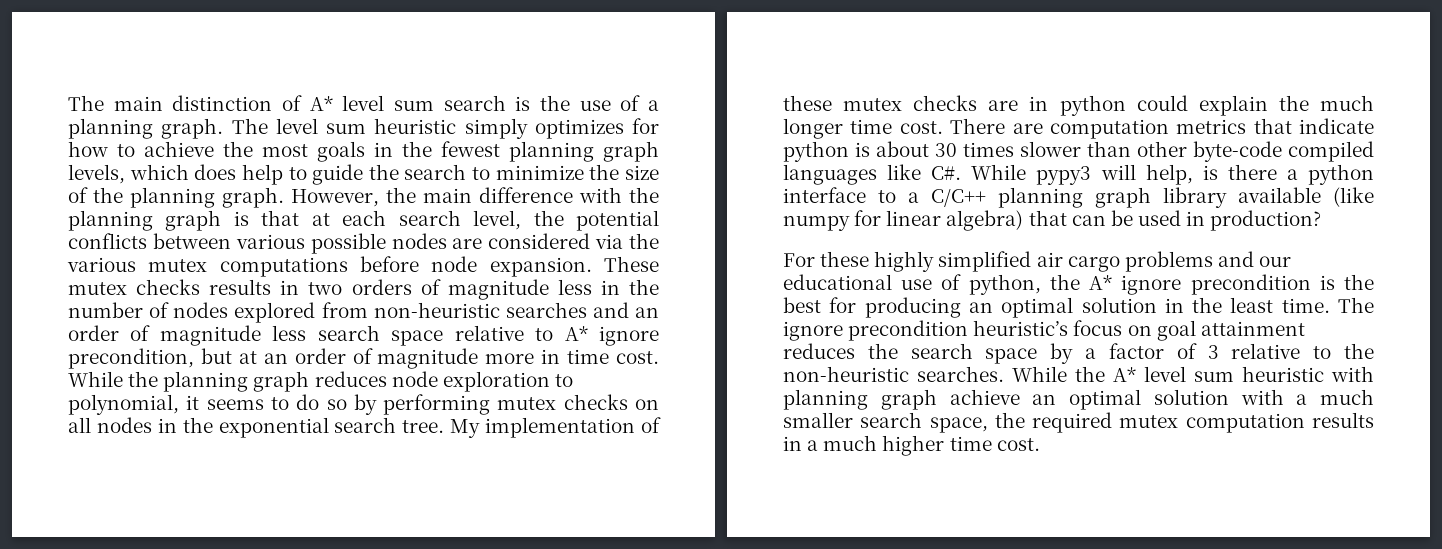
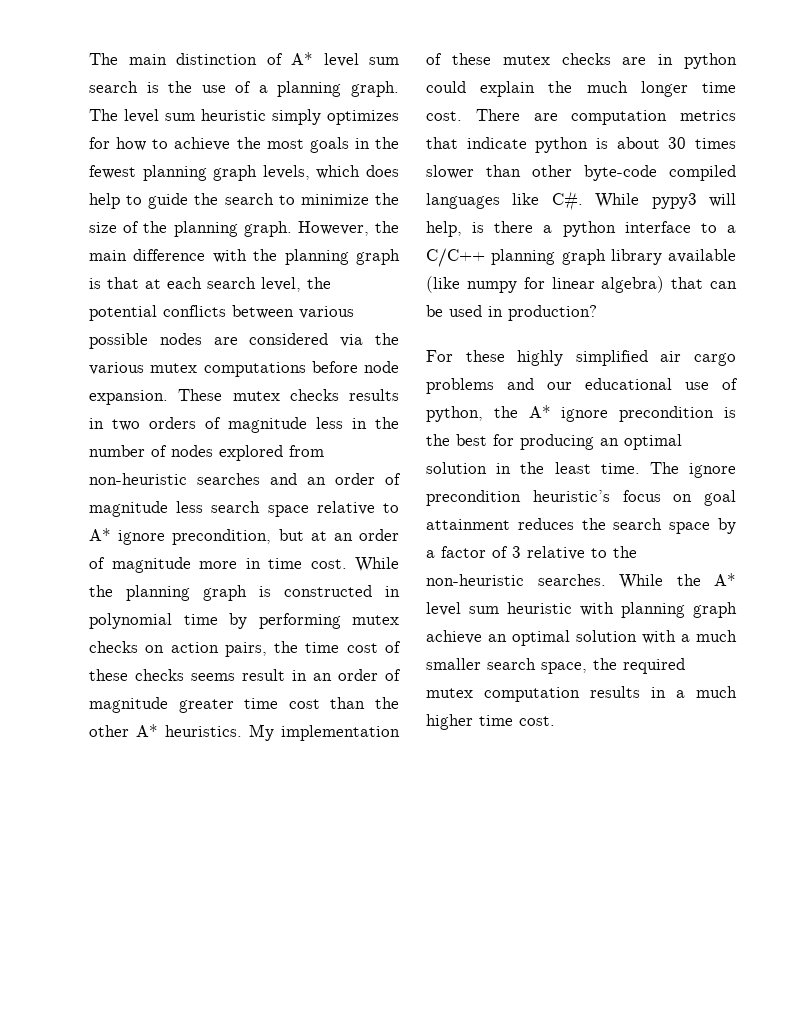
- While the planning graph reduces node exploration to polynomial, it seems to do so by performing mutex checks on all nodes in the exponential search tree.
+ While the planning graph is constructed in polynomial time by performing mutex checks on action pairs, the time cost of these checks seems result in an order of magnitude greater time cost than the other A* heuristics.

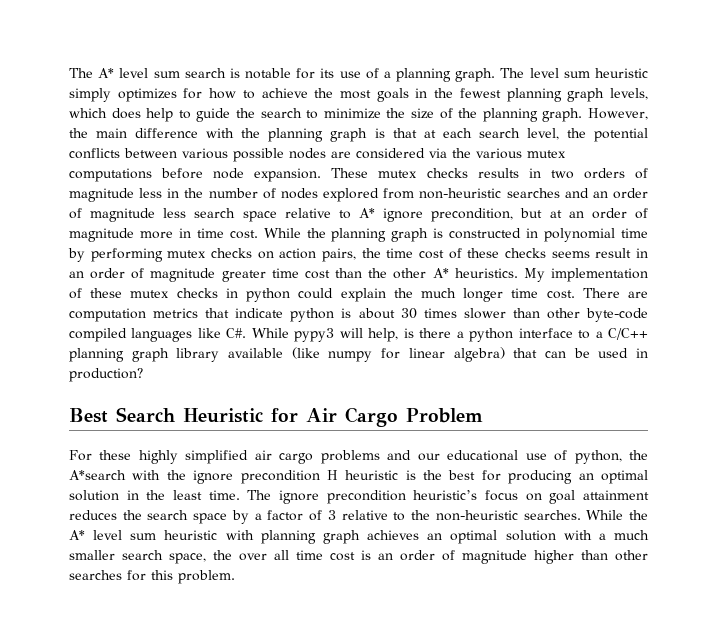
- The main distinction of A* level sum search is the use of a planning graph.
+ The A* level sum search is notable for its use of a planning graph.
- My implementation of these mutex checks are in python could explain the much longer time cost.
+ My implementation of these mutex checks in python could explain the much longer time cost.
+ Best Search Heuristic for Air Cargo Problem
- For these highly simplified air cargo problems and our educational use of python, the A* ignore precondition is the best for producing an optimal solution in the least time.
+ For these highly simplified air cargo problems and our educational use of python, the A*search with the ignore precondition H heuristic is the best for producing an optimal solution in the least time.
- While the A* level sum heuristic with planning graph achieve an optimal solution with a much smaller search space, the required mutex computation results in a much higher time cost.
+ While the A* level sum heuristic with planning graph achieves an optimal solution with a much smaller search space, the over all time cost is an order of magnitude higher than other searches for this problem.

